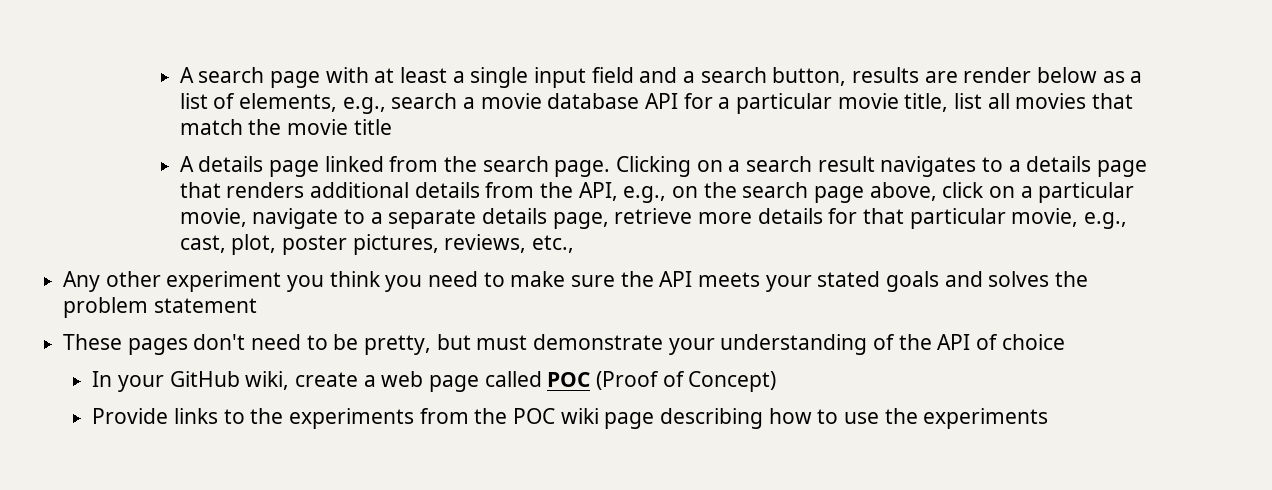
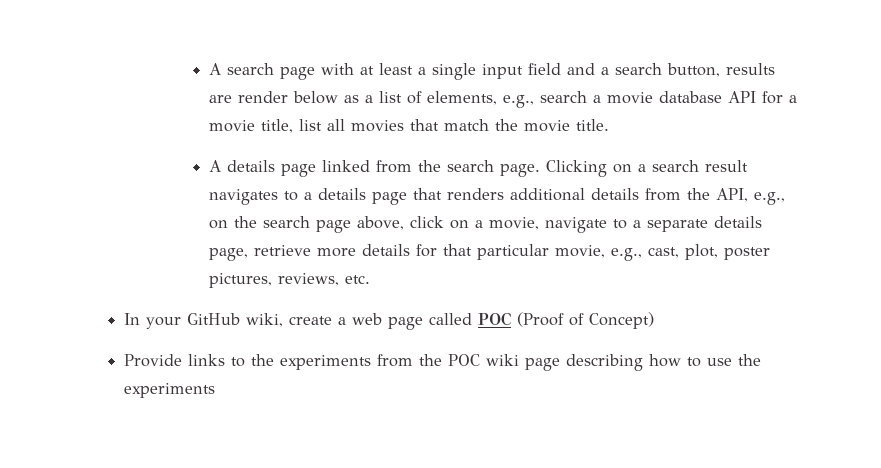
- A search page with at least a single input field and a search button, results are render below as a list of elements, e.g., search a movie database API for a particular movie title, list all movies that match the movie title
+ A search page with at least a single input field and a search button, results are render below as a list of elements, e.g., search a movie database API for a movie title, list all movies that match the movie title.
- Clicking on a search result navigates to a details page that renders additional details from the API, e.g., on the search page above, click on a particular movie, navigate to a separate details page, retrieve more details for that particular movie, e.g., cast, plot, poster pictures, reviews, etc.,
- Any other experiment you think you need to make sure the API meets your stated goals and solves the problem statement
- These pages don't need to be pretty, but must demonstrate your understanding of the API of choice
+ Clicking on a search result navigates to a details page that renders additional details from the API, e.g., on the search page above, click on a movie, navigate to a separate details page, retrieve more details for that particular movie, e.g., cast, plot, poster pictures, reviews, etc.

